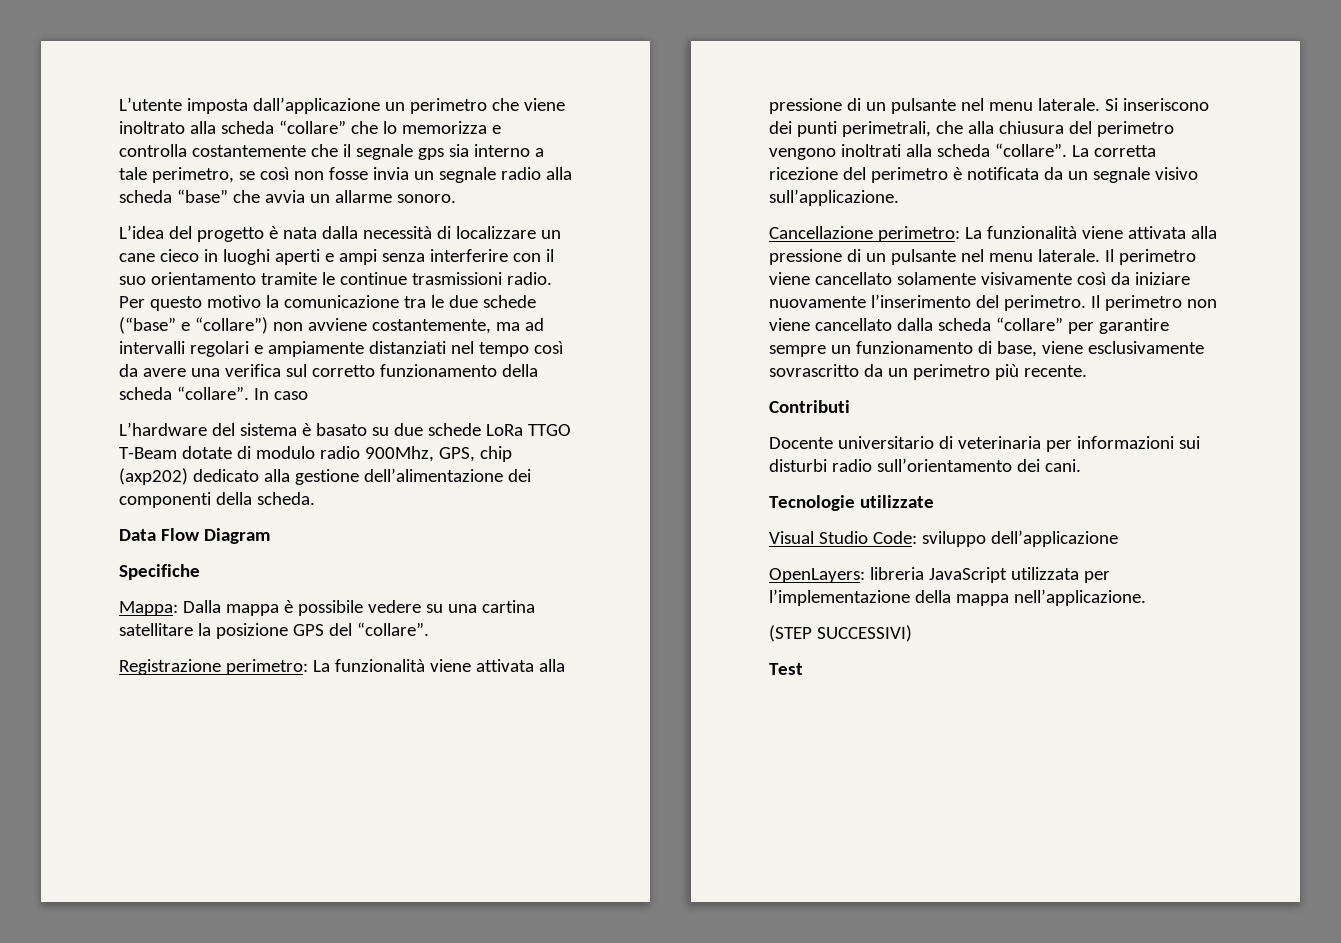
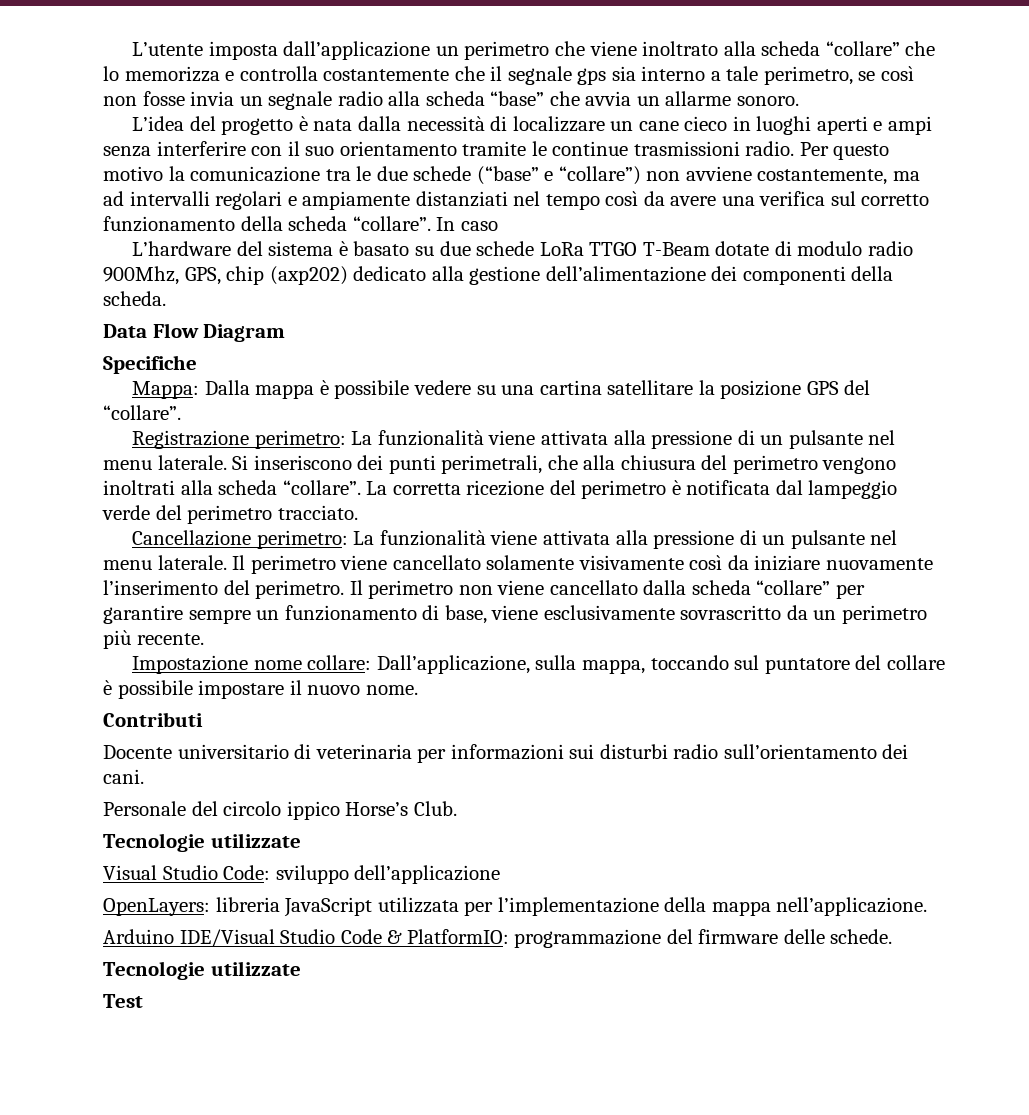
- La corretta ricezione del perimetro è notificata da un segnale visivo sull’applicazione.
+ La corretta ricezione del perimetro è notificata dal lampeggio verde del perimetro tracciato.
+ Impostazione nome collare: Dall’applicazione, sulla mappa, toccando sul puntatore del collare è possibile impostare il nuovo nome.
+ Personale del circolo ippico Horse’s Club.
- (STEP SUCCESSIVI)
+ Arduino IDE/Visual Studio Code & PlatformIO: programmazione del firmware delle schede.
+ Tecnologie utilizzate

